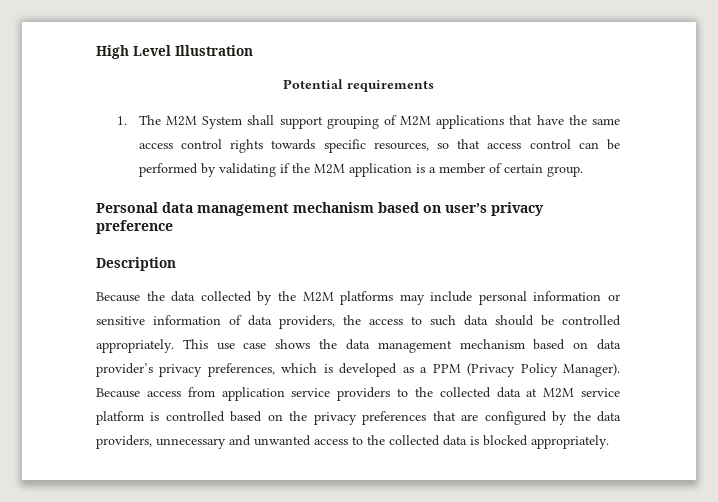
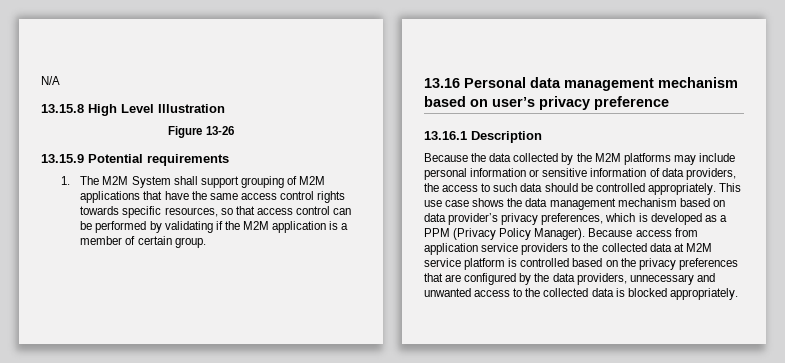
- High Level Illustration
+ N/A
+ 13.15.8 High Level Illustration
- Potential requirements
+ Figure 13-26
+ 13.15.9 Potential requirements
- Personal data management mechanism based on user’s privacy preference
+ 13.16 Personal data management mechanism based on user’s privacy preference
- Description
+ 13.16.1 Description

